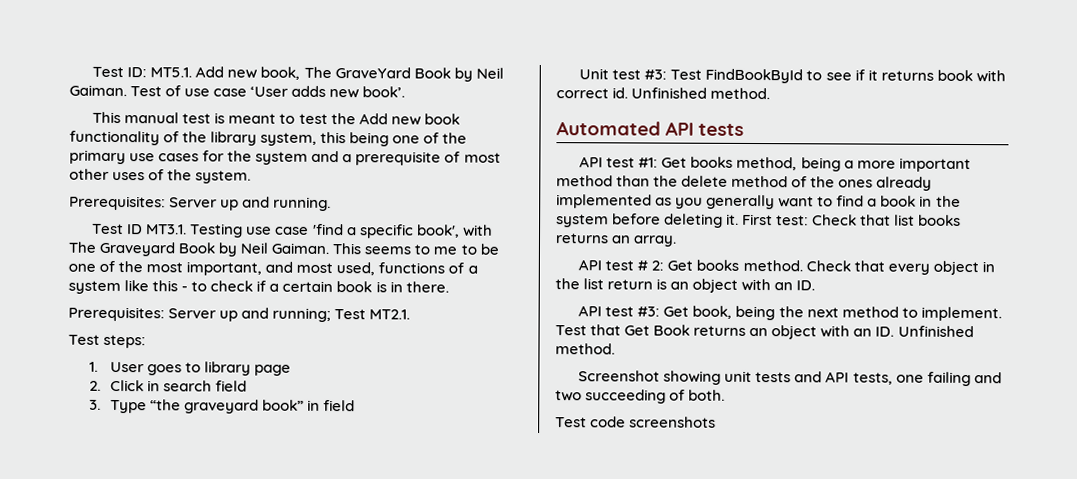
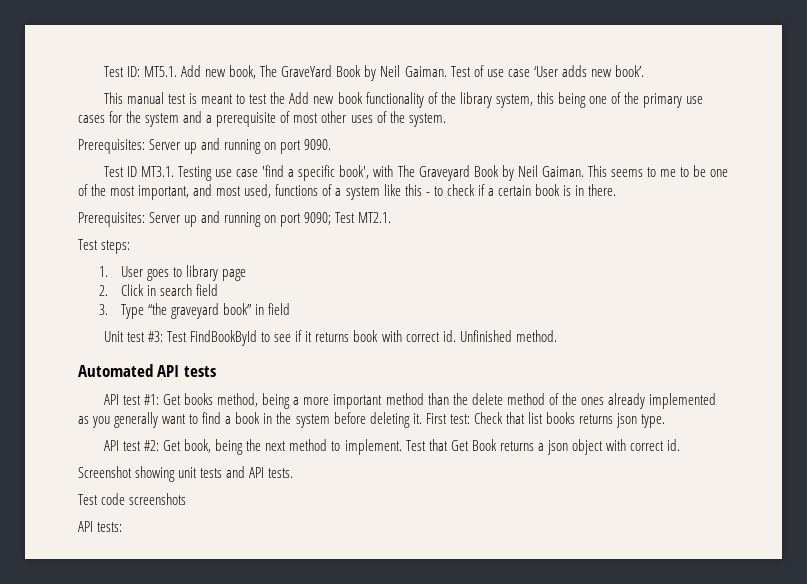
- Prerequisites: Server up and running.
+ Prerequisites: Server up and running on port 9090.
- Prerequisites: Server up and running; Test MT2.1.
+ Prerequisites: Server up and running on port 9090; Test MT2.1.
- First test: Check that list books returns an array.
- API test # 2: Get books method. Check that every object in the list return is an object with an ID.
- API test #3: Get book, being the next method to implement.
+ First test: Check that list books returns json type.
+ API test #2: Get book, being the next method to implement.
- Test that Get Book returns an object with an ID. Unfinished method.
+ Test that Get Book returns a json object with correct id.
- Screenshot showing unit tests and API tests, one failing and two succeeding of both.
+ Screenshot showing unit tests and API tests.
+ API tests:

